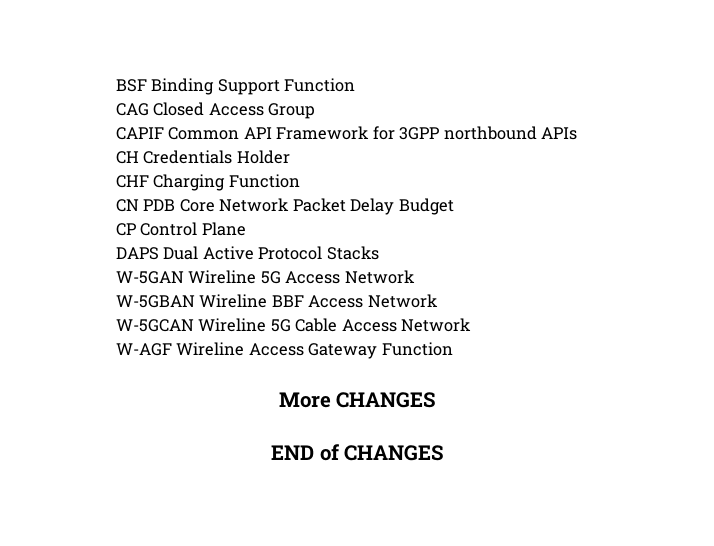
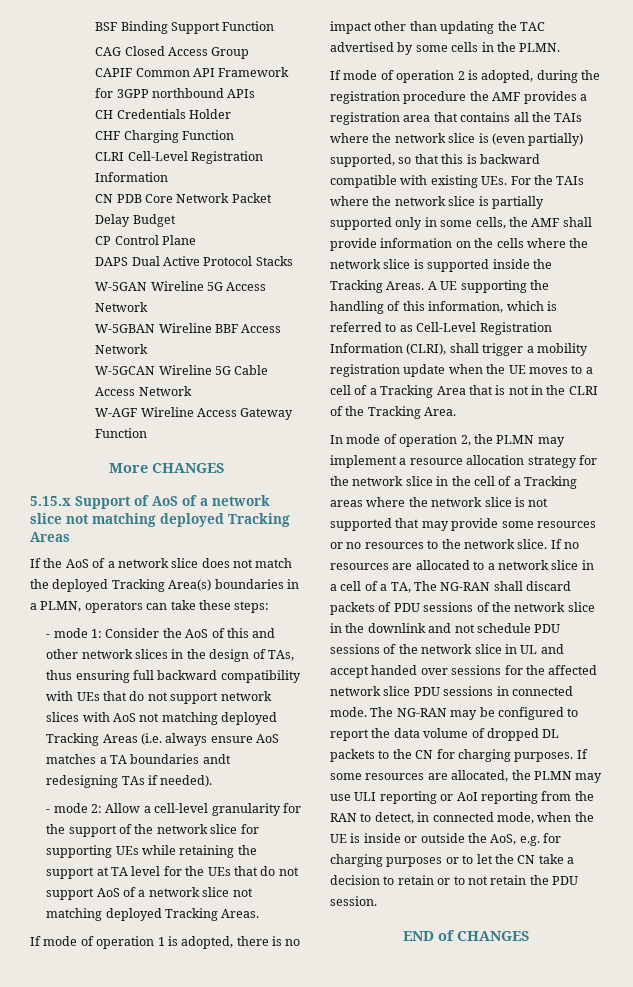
+ CLRI Cell-Level Registration Information
+ 5.15.x Support of AoS of a network slice not matching deployed Tracking Areas
+ If the AoS of a network slice does not match the deployed Tracking Area(s) boundaries in a PLMN, operators can take these steps:
+ - mode 1: Consider the AoS of this and other network slices in the design of TAs, thus ensuring full backward compatibility with UEs that do not support network slices with AoS not matching deployed Tracking Areas (i.e. always ensure AoS matches a TA boundaries andt redesigning TAs if needed).
+ - mode 2: Allow a cell-level granularity for the support of the network slice for supporting UEs while retaining the support at TA level for the UEs that do not support AoS of a network slice not matching deployed Tracking Areas.
+ If mode of operation 1 is adopted, there is no impact other than updating the TAC advertised by some cells in the PLMN.
+ If mode of operation 2 is adopted, during the registration procedure the AMF provides a registration area that contains all the TAIs where the network slice is (even partially) supported, so that this is backward compatible with existing UEs. For the TAIs where the network slice is partially supported only in some cells, the AMF shall provide information on the cells where the network slice is supported inside the Tracking Areas. A UE supporting the handling of this information, which is referred to as Cell-Level Registration Information (CLRI), shall trigger a mobility registration update when the UE moves to a cell of a Tracking Area that is not in the CLRI of the Tracking Area.
+ In mode of operation 2, the PLMN may implement a resource allocation strategy for the network slice in the cell of a Tracking areas where the network slice is not supported that may provide some resources or no resources to the network slice. If no resources are allocated to a network slice in a cell of a TA, The NG-RAN shall discard packets of PDU sessions of the network slice in the downlink and not schedule PDU sessions of the network slice in UL and accept handed over sessions for the affected network slice PDU sessions in connected mode. The NG-RAN may be configured to report the data volume of dropped DL packets to the CN for charging purposes. If some resources are allocated, the PLMN may use ULI reporting or AoI reporting from the RAN to detect, in connected mode, when the UE is inside or outside the AoS, e.g. for charging purposes or to let the CN take a decision to retain or to not retain the PDU session.

